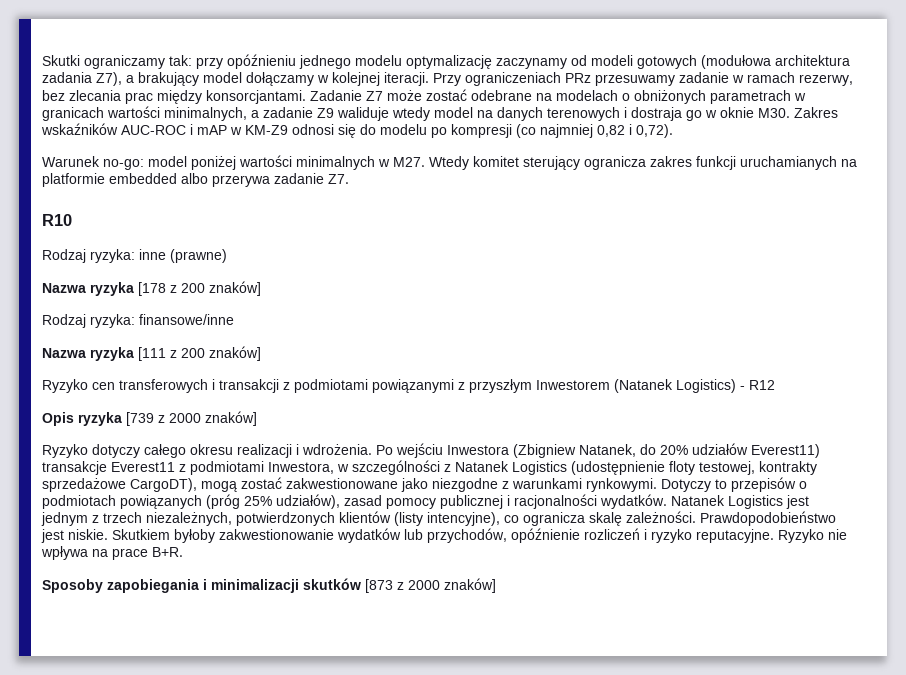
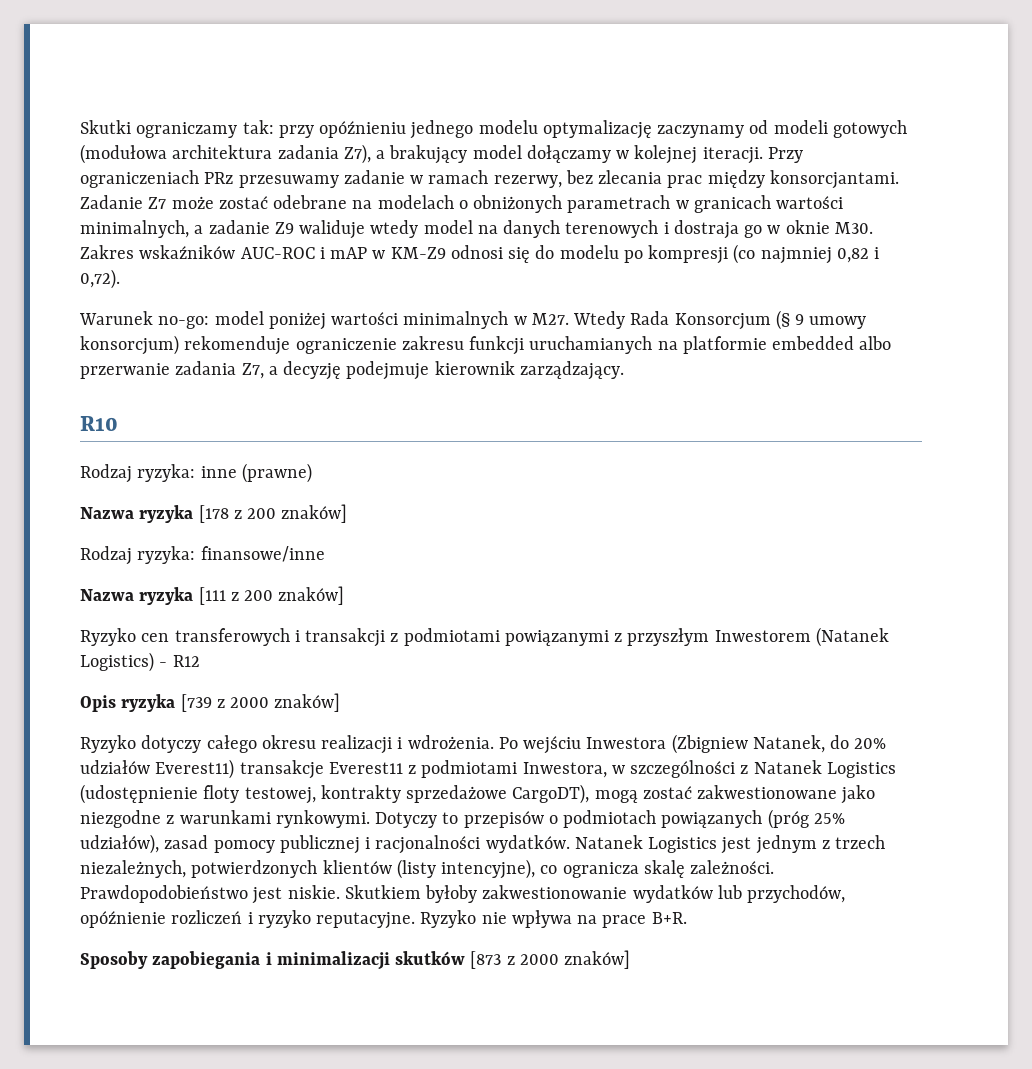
- Warunek no-go: model poniżej wartości minimalnych w M27. Wtedy komitet sterujący ogranicza zakres funkcji uruchamianych na platformie embedded albo przerywa zadanie Z7.
+ Warunek no-go: model poniżej wartości minimalnych w M27. Wtedy Rada Konsorcjum (§ 9 umowy konsorcjum) rekomenduje ograniczenie zakresu funkcji uruchamianych na platformie embedded albo przerwanie zadania Z7, a decyzję podejmuje kierownik zarządzający.

